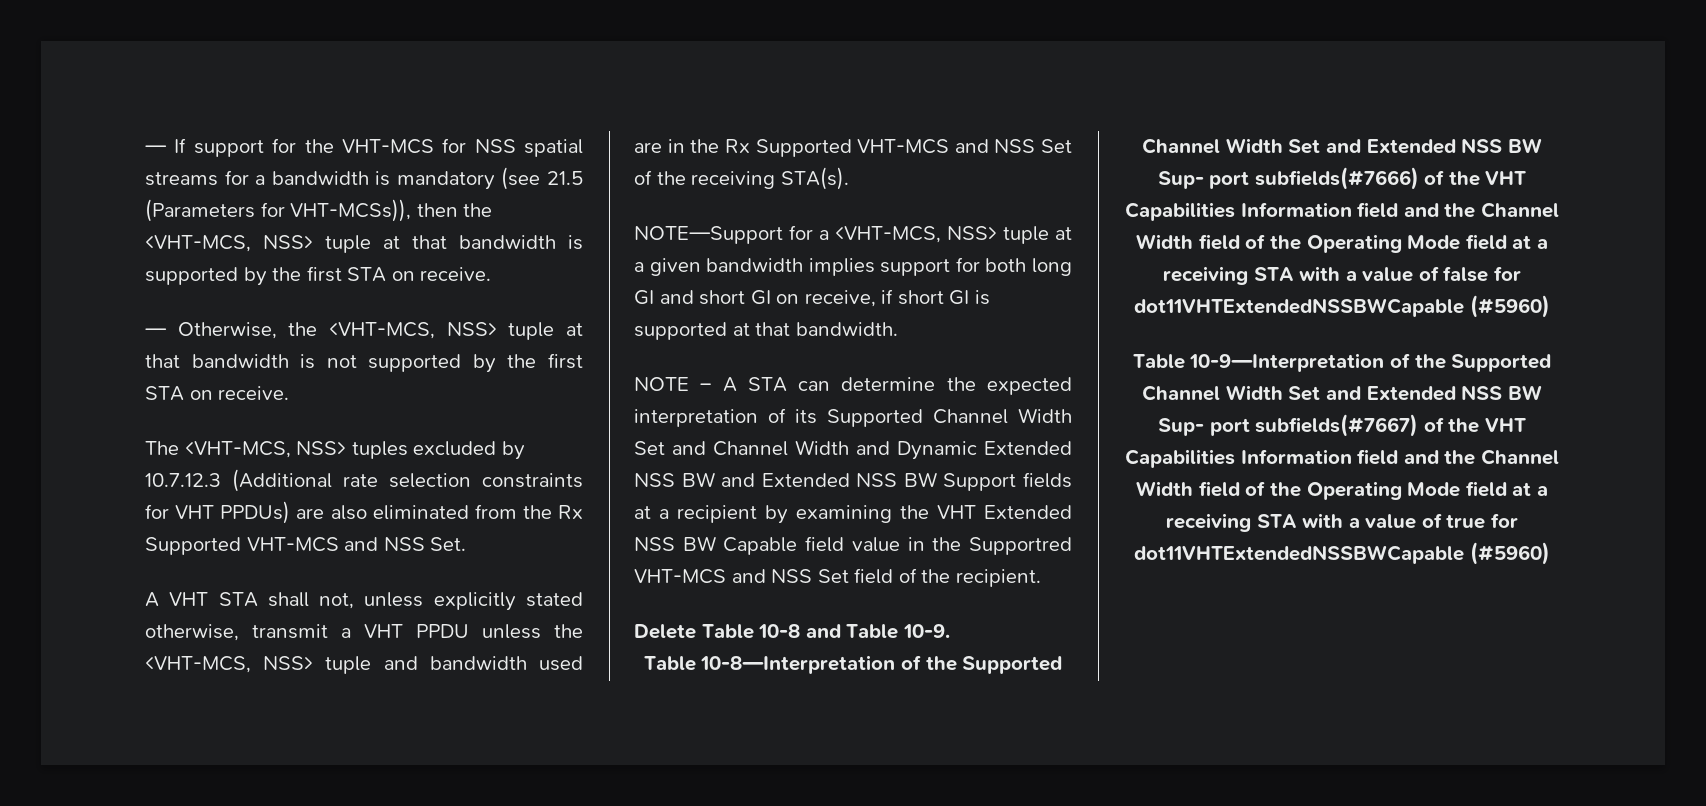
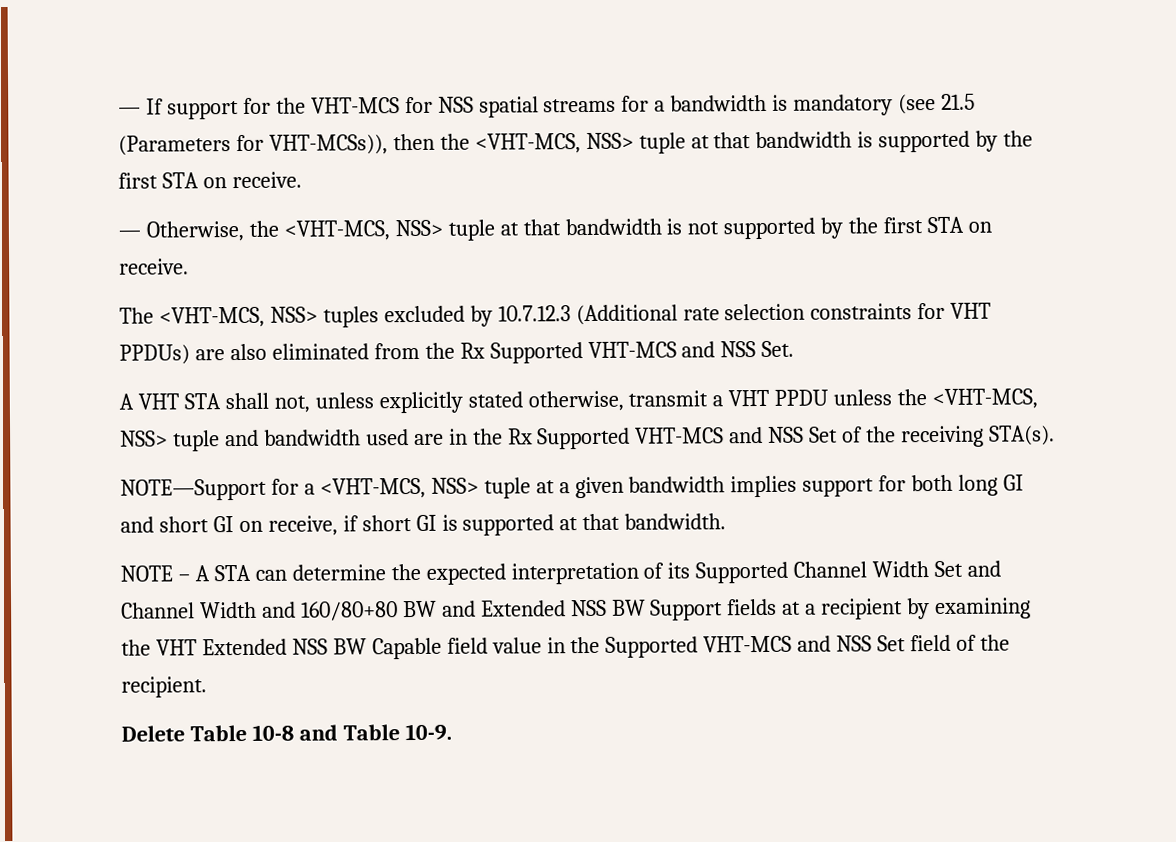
- NOTE – A STA can determine the expected interpretation of its Supported Channel Width Set and Channel Width and Dynamic Extended NSS BW and Extended NSS BW Support fields at a recipient by examining the VHT Extended NSS BW Capable field value in the Supportred VHT-MCS and NSS Set field of the recipient.
+ NOTE – A STA can determine the expected interpretation of its Supported Channel Width Set and Channel Width and 160/80+80 BW and Extended NSS BW Support fields at a recipient by examining the VHT Extended NSS BW Capable field value in the Supported VHT-MCS and NSS Set field of the recipient.
- Table 10-8—Interpretation of the Supported Channel Width Set and Extended NSS BW Sup- port subfields(#7666) of the VHT Capabilities Information field and the Channel Width field of the Operating Mode field at a receiving STA with a value of false for dot11VHTExtendedNSSBWCapable (#5960)
- Table 10-9—Interpretation of the Supported Channel Width Set and Extended NSS BW Sup- port subfields(#7667) of the VHT Capabilities Information field and the Channel Width field of the Operating Mode field at a receiving STA with a value of true for dot11VHTExtendedNSSBWCapable (#5960)

